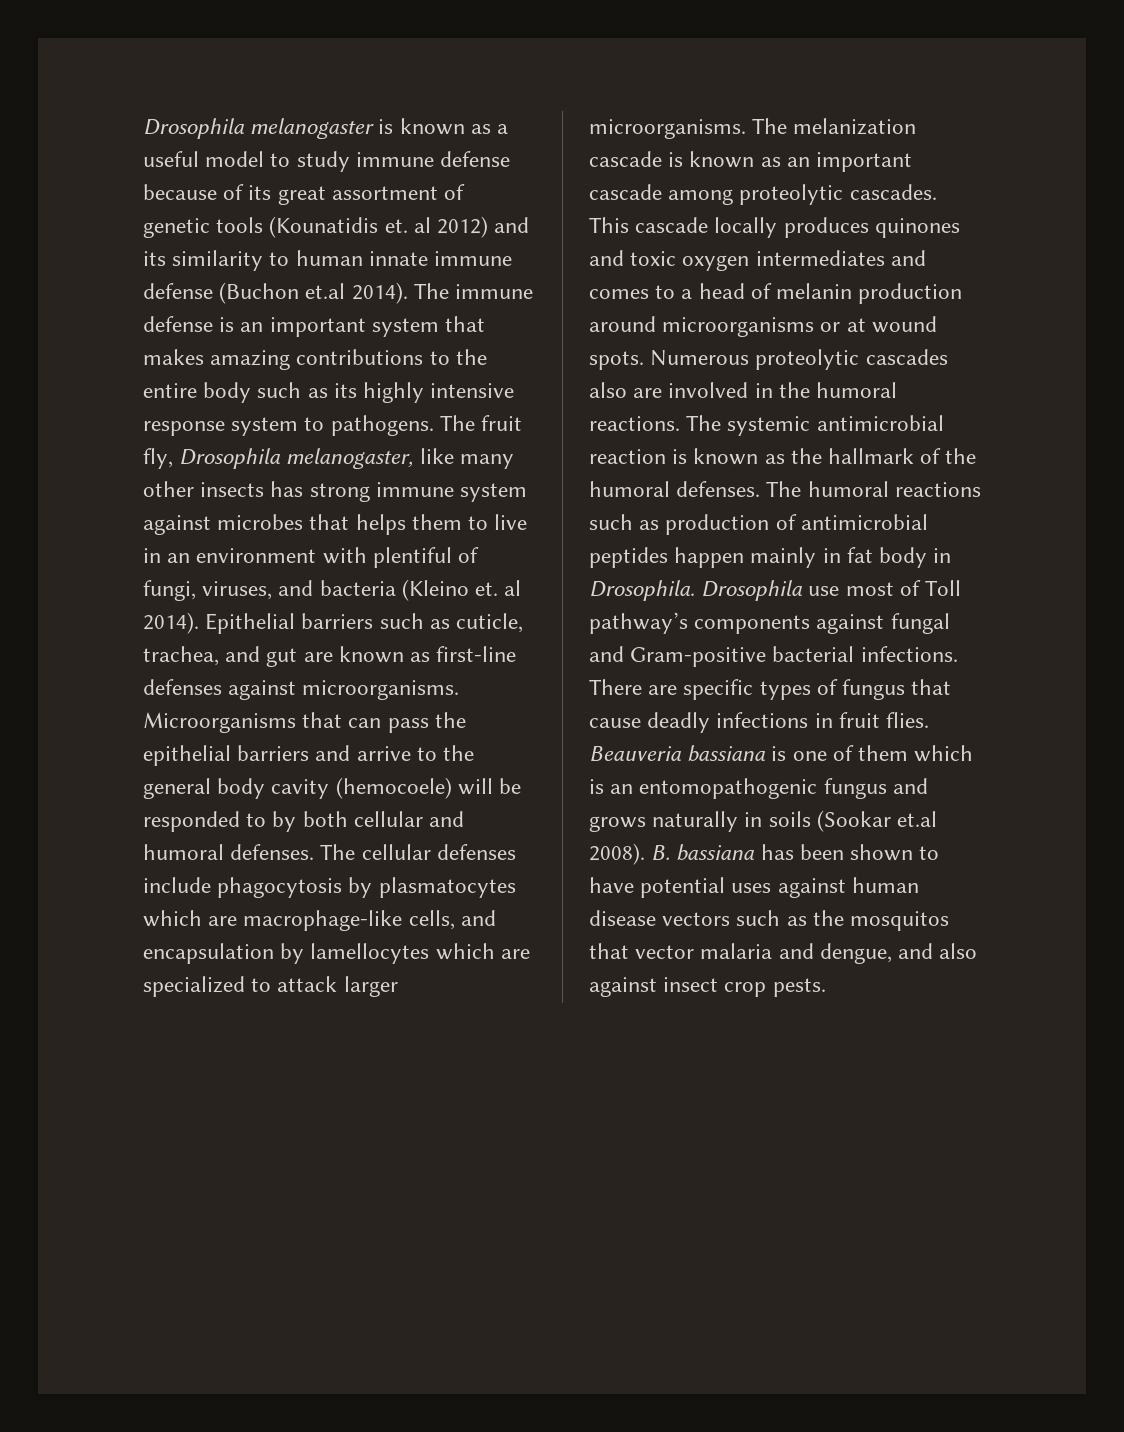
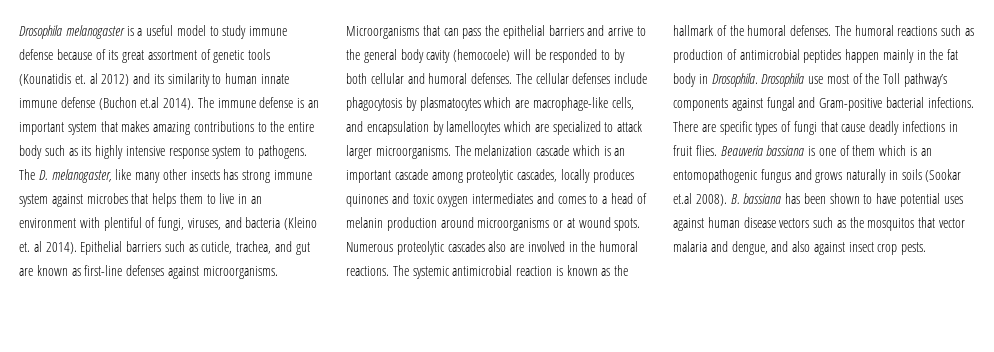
- Drosophila melanogaster is known as a useful model to study immune defense because of its great assortment of genetic tools (Kounatidis et. al 2012) and its similarity to human innate immune defense (Buchon et.al 2014).
+ Drosophila melanogaster is a useful model to study immune defense because of its great assortment of genetic tools (Kounatidis et. al 2012) and its similarity to human innate immune defense (Buchon et.al 2014).
- The fruit fly, Drosophila melanogaster, like many other insects has strong immune system against microbes that helps them to live in an environment with plentiful of fungi, viruses, and bacteria (Kleino et. al 2014).
+ The D. melanogaster, like many other insects has strong immune system against microbes that helps them to live in an environment with plentiful of fungi, viruses, and bacteria (Kleino et. al 2014).
- The melanization cascade is known as an important cascade among proteolytic cascades. This cascade locally produces quinones and toxic oxygen intermediates and comes to a head of melanin production around microorganisms or at wound spots.
+ The melanization cascade which is an important cascade among proteolytic cascades, locally produces quinones and toxic oxygen intermediates and comes to a head of melanin production around microorganisms or at wound spots.
- The humoral reactions such as production of antimicrobial peptides happen mainly in fat body in Drosophila.
+ The humoral reactions such as production of antimicrobial peptides happen mainly in the fat body in Drosophila.
- Drosophila use most of Toll pathway’s components against fungal and Gram-positive bacterial infections.
+ Drosophila use most of the Toll pathway’s components against fungal and Gram-positive bacterial infections.
- There are specific types of fungus that cause deadly infections in fruit flies.
+ There are specific types of fungi that cause deadly infections in fruit flies.

